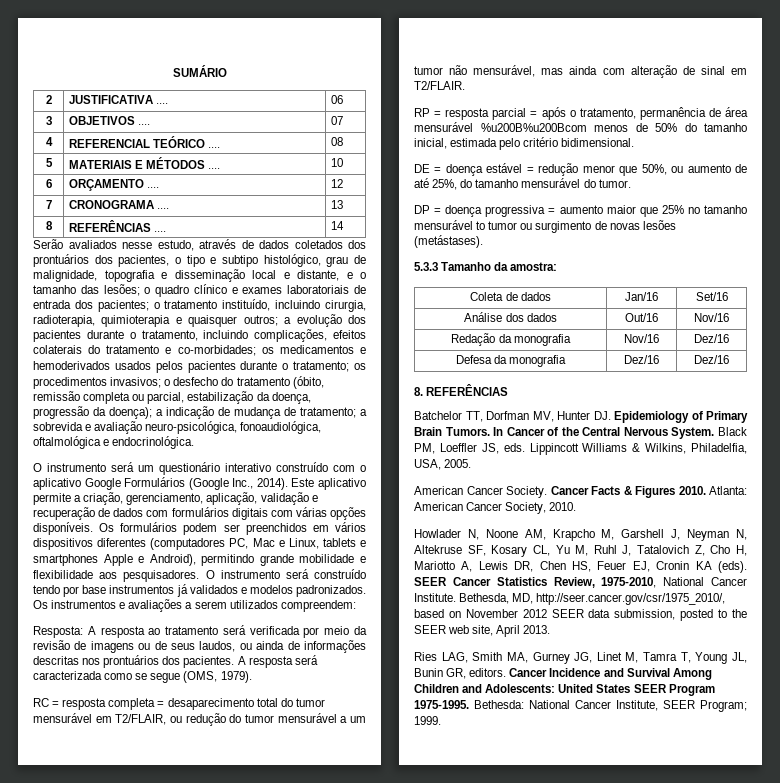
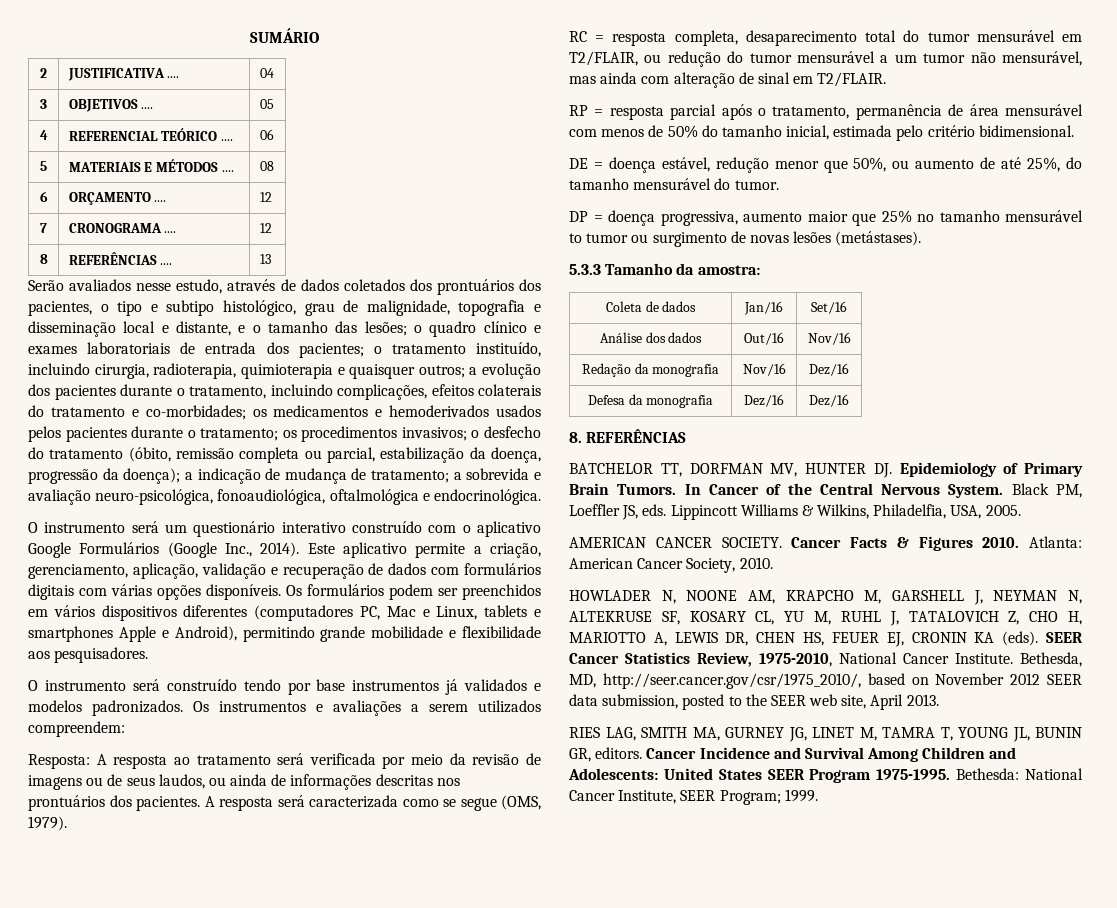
- 2 | JUSTIFICATIVA .... | 06
+ 2 | JUSTIFICATIVA .... | 04
- 3 | OBJETIVOS .... | 07
+ 3 | OBJETIVOS .... | 05
- 4 | REFERENCIAL TEÓRICO .... | 08
+ 4 | REFERENCIAL TEÓRICO .... | 06
- 5 | MATERIAIS E MÉTODOS .... | 10
+ 5 | MATERIAIS E MÉTODOS .... | 08
- 7 | CRONOGRAMA .... | 13
+ 7 | CRONOGRAMA .... | 12
- 8 | REFERÊNCIAS .... | 14
+ 8 | REFERÊNCIAS .... | 13
- Os formulários podem ser preenchidos em vários dispositivos diferentes (computadores PC, Mac e Linux, tablets e smartphones Apple e Android), permitindo grande mobilidade e flexibilidade aos pesquisadores. O instrumento será construído tendo por base instrumentos já validados e modelos padronizados.
+ Os formulários podem ser preenchidos em vários dispositivos diferentes (computadores PC, Mac e Linux, tablets e smartphones Apple e Android), permitindo grande mobilidade e flexibilidade aos pesquisadores.
+ O instrumento será construído tendo por base instrumentos já validados e modelos padronizados.
- RC = resposta completa = desaparecimento total do tumor mensurável em T2/FLAIR, ou redução do tumor mensurável a um tumor não mensurável, mas ainda com alteração de sinal em T2/FLAIR.
+ RC = resposta completa, desaparecimento total do tumor mensurável em T2/FLAIR, ou redução do tumor mensurável a um tumor não mensurável, mas ainda com alteração de sinal em T2/FLAIR.
- RP = resposta parcial = após o tratamento, permanência de área mensurável %u200B%u200Bcom menos de 50% do tamanho inicial, estimada pelo critério bidimensional.
+ RP = resposta parcial após o tratamento, permanência de área mensurável com menos de 50% do tamanho inicial, estimada pelo critério bidimensional.
- DE = doença estável = redução menor que 50%, ou aumento de até 25%, do tamanho mensurável do tumor.
+ DE = doença estável, redução menor que 50%, ou aumento de até 25%, do tamanho mensurável do tumor.
- DP = doença progressiva = aumento maior que 25% no tamanho mensurável to tumor ou surgimento de novas lesões (metástases).
+ DP = doença progressiva, aumento maior que 25% no tamanho mensurável to tumor ou surgimento de novas lesões (metástases).
- Batchelor TT, Dorfman MV, Hunter DJ. Epidemiology of Primary Brain Tumors.
+ BATCHELOR TT, DORFMAN MV, HUNTER DJ. Epidemiology of Primary Brain Tumors.
- American Cancer Society.
+ AMERICAN CANCER SOCIETY.
- Howlader N, Noone AM, Krapcho M, Garshell J, Neyman N, Altekruse SF, Kosary CL, Yu M, Ruhl J, Tatalovich Z, Cho H, Mariotto A, Lewis DR, Chen HS, Feuer EJ, Cronin KA (eds).
+ HOWLADER N, NOONE AM, KRAPCHO M, GARSHELL J, NEYMAN N, ALTEKRUSE SF, KOSARY CL, YU M, RUHL J, TATALOVICH Z, CHO H, MARIOTTO A, LEWIS DR, CHEN HS, FEUER EJ, CRONIN KA (eds).
- Ries LAG, Smith MA, Gurney JG, Linet M, Tamra T, Young JL, Bunin GR, editors.
+ RIES LAG, SMITH MA, GURNEY JG, LINET M, TAMRA T, YOUNG JL, BUNIN GR, editors.

